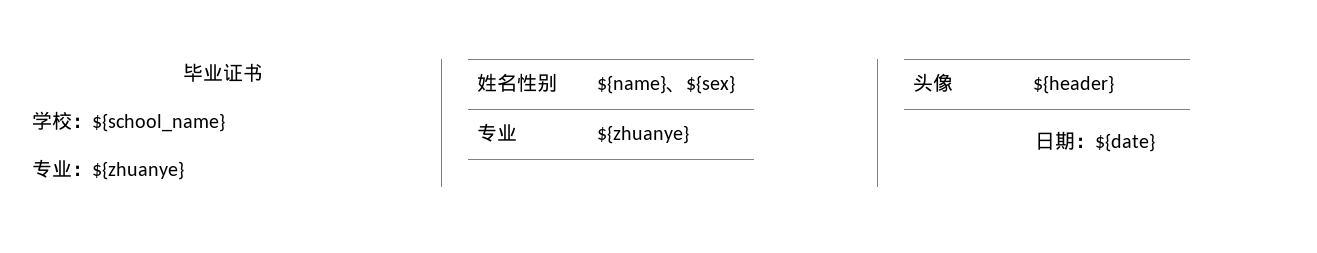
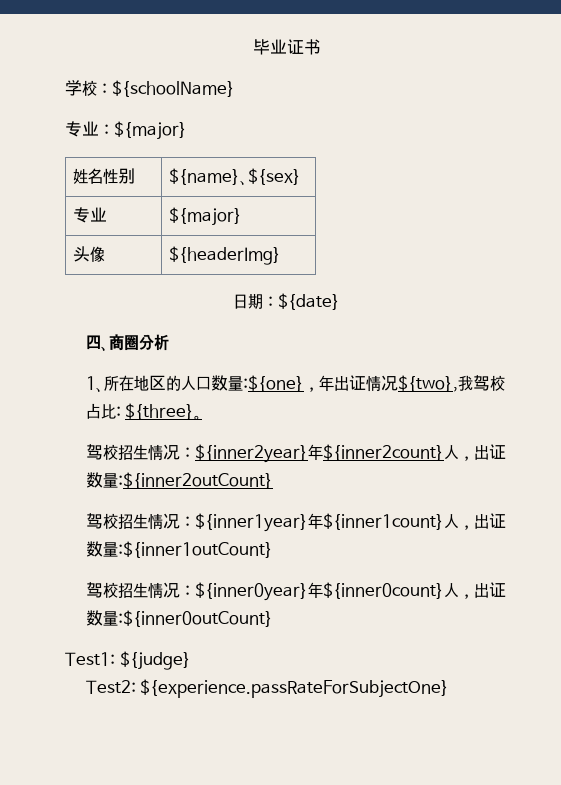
- 学校：${school_name}
+ 学校：${schoolName}
- 专业：${zhuanye}
+ 专业：${major}
- 专业 | ${zhuanye}
+ 专业 | ${major}
- 头像 | ${header}
+ 头像 | ${headerImg}
+ 四、商圈分析
+ 1、所在地区的人口数量:${one}，年出证情况${two},我驾校占比: ${three}。
+ 驾校招生情况：${inner2year}年${inner2count}人，出证数量:${inner2outCount}
+ 驾校招生情况：${inner1year}年${inner1count}人，出证数量:${inner1outCount}
+ 驾校招生情况：${inner0year}年${inner0count}人，出证数量:${inner0outCount}
+ Test1: ${judge}
+ Test2: ${experience.passRateForSubjectOne}

